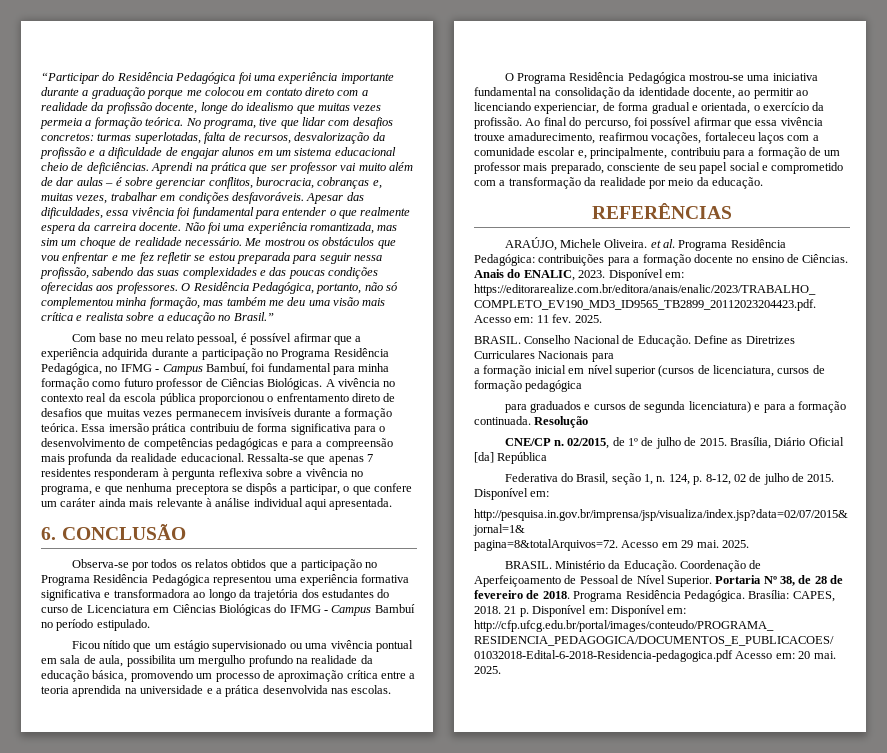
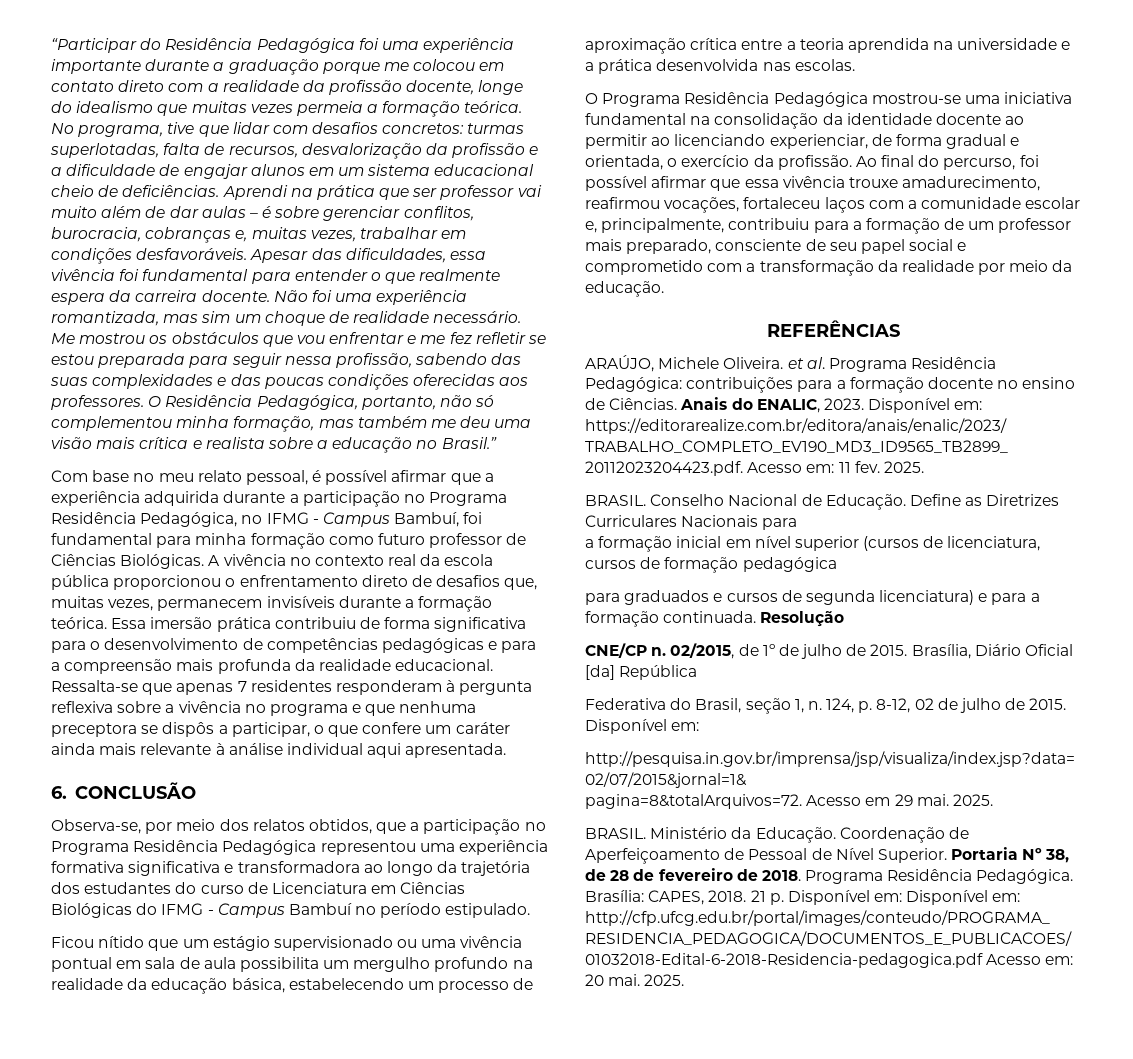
- A vivência no contexto real da escola pública proporcionou o enfrentamento direto de desafios que muitas vezes permanecem invisíveis durante a formação teórica.
+ A vivência no contexto real da escola pública proporcionou o enfrentamento direto de desafios que, muitas vezes, permanecem invisíveis durante a formação teórica.
- Ressalta-se que apenas 7 residentes responderam à pergunta reflexiva sobre a vivência no programa, e que nenhuma preceptora se dispôs a participar, o que confere um caráter ainda mais relevante à análise individual aqui apresentada.
+ Ressalta-se que apenas 7 residentes responderam à pergunta reflexiva sobre a vivência no programa e que nenhuma preceptora se dispôs a participar, o que confere um caráter ainda mais relevante à análise individual aqui apresentada.
- Observa-se por todos os relatos obtidos que a participação no Programa Residência Pedagógica representou uma experiência formativa significativa e transformadora ao longo da trajetória dos estudantes do curso de Licenciatura em Ciências Biológicas do IFMG - Campus Bambuí no período estipulado.
+ Observa-se, por meio dos relatos obtidos, que a participação no Programa Residência Pedagógica representou uma experiência formativa significativa e transformadora ao longo da trajetória dos estudantes do curso de Licenciatura em Ciências Biológicas do IFMG - Campus Bambuí no período estipulado.
- Ficou nítido que um estágio supervisionado ou uma vivência pontual em sala de aula, possibilita um mergulho profundo na realidade da educação básica, promovendo um processo de aproximação crítica entre a teoria aprendida na universidade e a prática desenvolvida nas escolas.
+ Ficou nítido que um estágio supervisionado ou uma vivência pontual em sala de aula possibilita um mergulho profundo na realidade da educação básica, estabelecendo um processo de aproximação crítica entre a teoria aprendida na universidade e a prática desenvolvida nas escolas.
- O Programa Residência Pedagógica mostrou-se uma iniciativa fundamental na consolidação da identidade docente, ao permitir ao licenciando experienciar, de forma gradual e orientada, o exercício da profissão.
+ O Programa Residência Pedagógica mostrou-se uma iniciativa fundamental na consolidação da identidade docente ao permitir ao licenciando experienciar, de forma gradual e orientada, o exercício da profissão.

